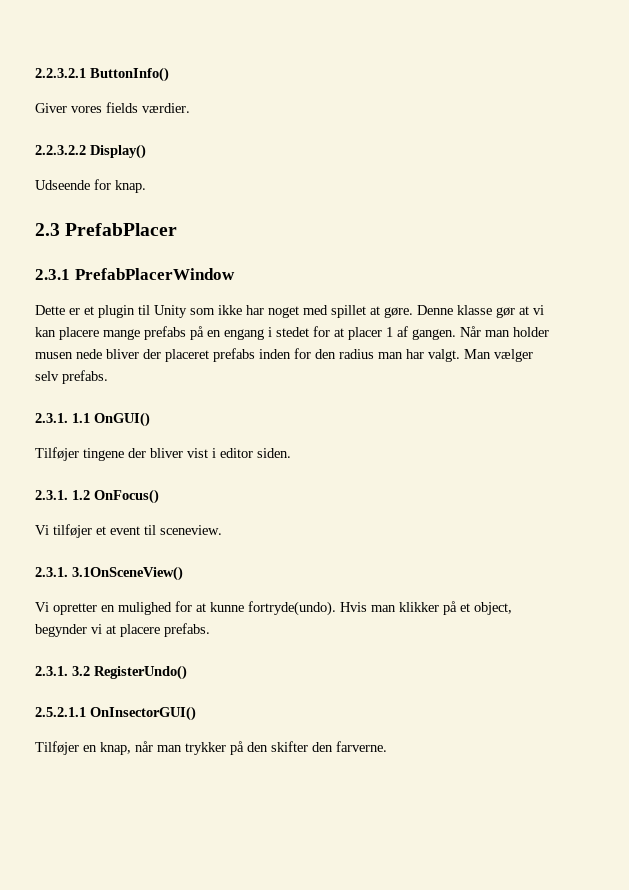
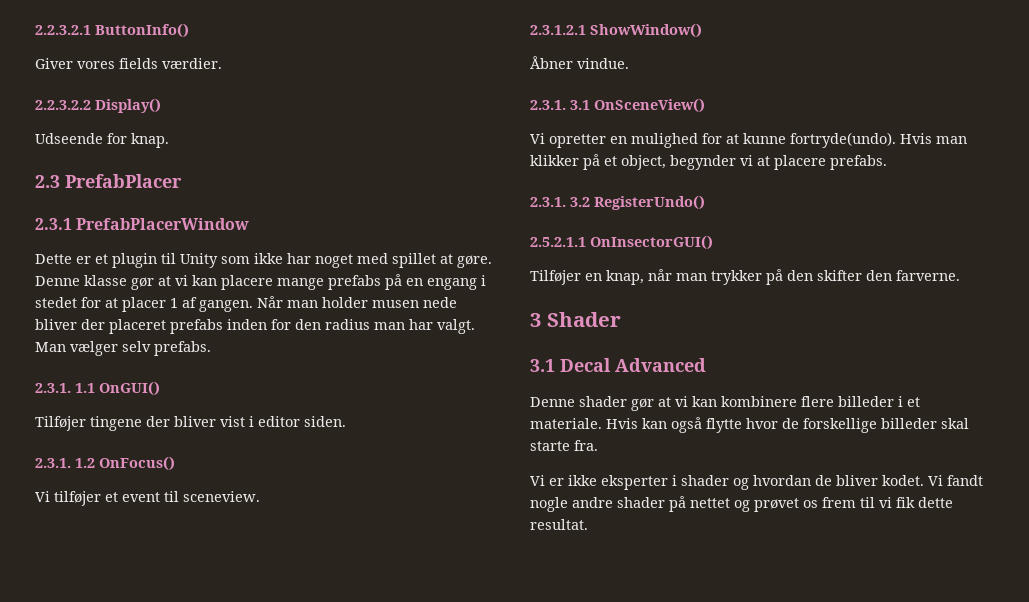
- 2.3.1. 3.1OnSceneView()
+ 2.3.1.2.1 ShowWindow()
+ Åbner vindue.
+ 2.3.1. 3.1 OnSceneView()
+ 3 Shader
+ 3.1 Decal Advanced
+ Denne shader gør at vi kan kombinere flere billeder i et materiale. Hvis kan også flytte hvor de forskellige billeder skal starte fra.
+ Vi er ikke eksperter i shader og hvordan de bliver kodet. Vi fandt nogle andre shader på nettet og prøvet os frem til vi fik dette resultat.

